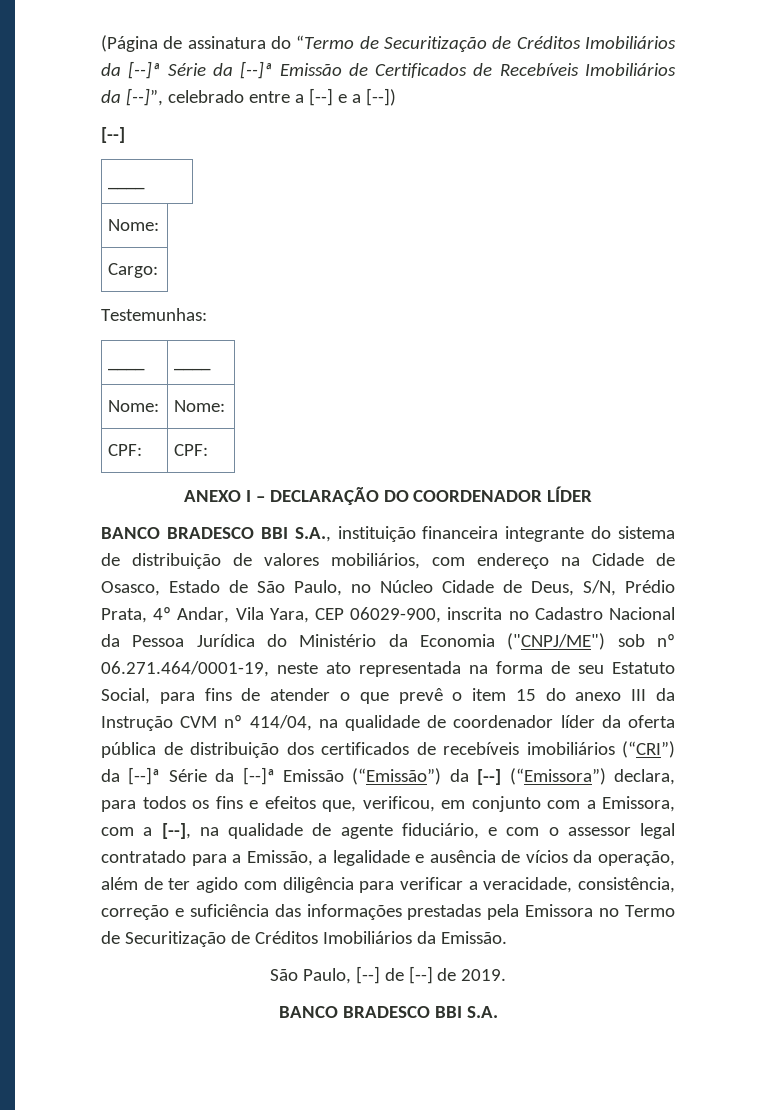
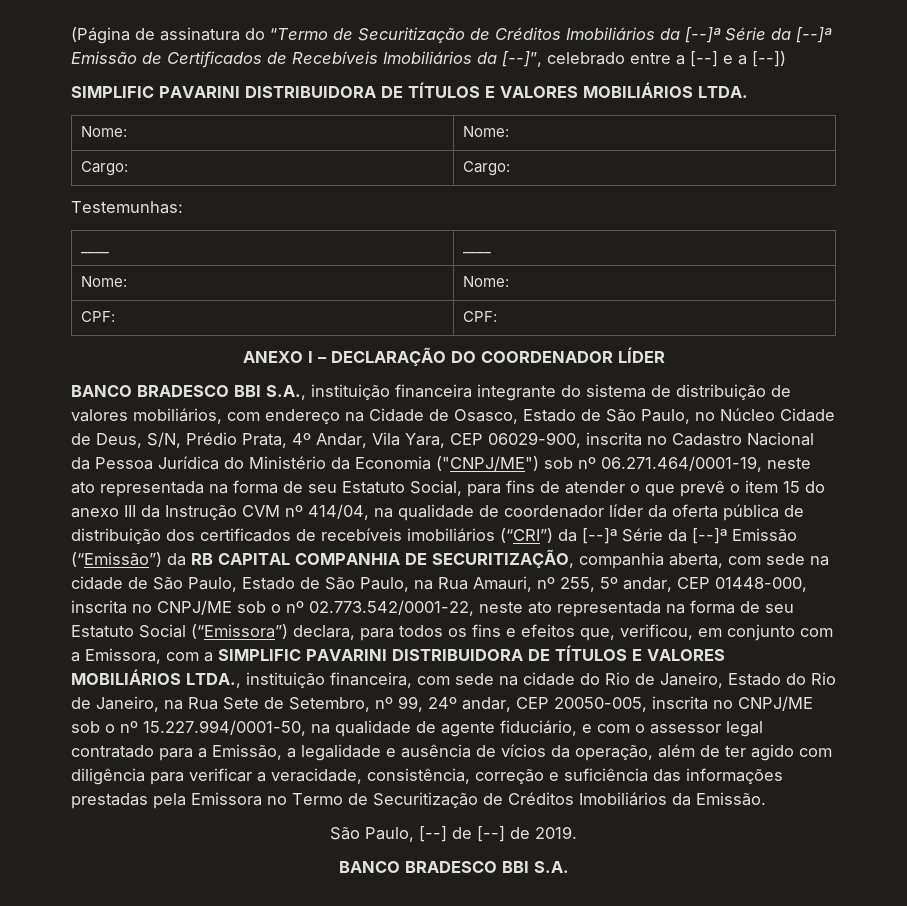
  (Página de assinatura do “Termo de Securitização de Créditos Imobiliários da [--]ª Série da [--]ª Emissão de Certificados de Recebíveis Imobiliários da [--]”, celebrado entre a [--] e a [--])
- [--]
- ____
- Nome:
- Cargo:
+ SIMPLIFIC PAVARINI DISTRIBUIDORA DE TÍTULOS E VALORES MOBILIÁRIOS LTDA.
+ Nome: | Nome:
+ Cargo: | Cargo:
- BANCO BRADESCO BBI S.A., instituição financeira integrante do sistema de distribuição de valores mobiliários, com endereço na Cidade de Osasco, Estado de São Paulo, no Núcleo Cidade de Deus, S/N, Prédio Prata, 4º Andar, Vila Yara, CEP 06029-900, inscrita no Cadastro Nacional da Pessoa Jurídica do Ministério da Economia ("CNPJ/ME") sob nº 06.271.464/0001-19, neste ato representada na forma de seu Estatuto Social, para fins de atender o que prevê o item 15 do anexo III da Instrução CVM nº 414/04, na qualidade de coordenador líder da oferta pública de distribuição dos certificados de recebíveis imobiliários (“CRI”) da [--]ª Série da [--]ª Emissão (“Emissão”) da [--] (“Emissora”) declara, para todos os fins e efeitos que, verificou, em conjunto com a Emissora, com a [--], na qualidade de agente fiduciário, e com o assessor legal contratado para a Emissão, a legalidade e ausência de vícios da operação, além de ter agido com diligência para verificar a veracidade, consistência, correção e suficiência das informações prestadas pela Emissora no Termo de Securitização de Créditos Imobiliários da Emissão.
+ BANCO BRADESCO BBI S.A., instituição financeira integrante do sistema de distribuição de valores mobiliários, com endereço na Cidade de Osasco, Estado de São Paulo, no Núcleo Cidade de Deus, S/N, Prédio Prata, 4º Andar, Vila Yara, CEP 06029-900, inscrita no Cadastro Nacional da Pessoa Jurídica do Ministério da Economia ("CNPJ/ME") sob nº 06.271.464/0001-19, neste ato representada na forma de seu Estatuto Social, para fins de atender o que prevê o item 15 do anexo III da Instrução CVM nº 414/04, na qualidade de coordenador líder da oferta pública de distribuição dos certificados de recebíveis imobiliários (“CRI”) da [--]ª Série da [--]ª Emissão (“Emissão”) da RB CAPITAL COMPANHIA DE SECURITIZAÇÃO, companhia aberta, com sede na cidade de São Paulo, Estado de São Paulo, na Rua Amauri, nº 255, 5º andar, CEP 01448-000, inscrita no CNPJ/ME sob o nº 02.773.542/0001-22, neste ato representada na forma de seu Estatuto Social (“Emissora”) declara, para todos os fins e efeitos que, verificou, em conjunto com a Emissora, com a SIMPLIFIC PAVARINI DISTRIBUIDORA DE TÍTULOS E VALORES MOBILIÁRIOS LTDA., instituição financeira, com sede na cidade do Rio de Janeiro, Estado do Rio de Janeiro, na Rua Sete de Setembro, nº 99, 24º andar, CEP 20050-005, inscrita no CNPJ/ME sob o nº 15.227.994/0001-50, na qualidade de agente fiduciário, e com o assessor legal contratado para a Emissão, a legalidade e ausência de vícios da operação, além de ter agido com diligência para verificar a veracidade, consistência, correção e suficiência das informações prestadas pela Emissora no Termo de Securitização de Créditos Imobiliários da Emissão.

